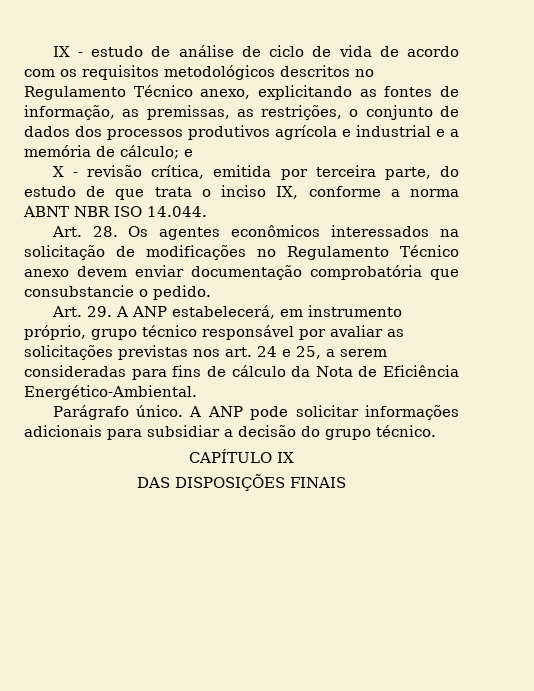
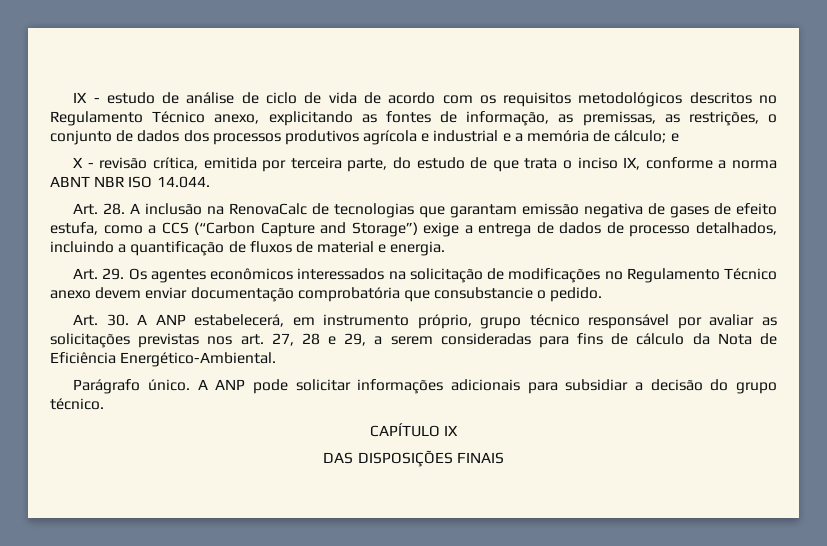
- Art. 28. Os agentes econômicos interessados na solicitação de modificações no Regulamento Técnico anexo devem enviar documentação comprobatória que consubstancie o pedido.
+ Art. 28. A inclusão na RenovaCalc de tecnologias que garantam emissão negativa de gases de efeito estufa, como a CCS (“Carbon Capture and Storage”) exige a entrega de dados de processo detalhados, incluindo a quantificação de fluxos de material e energia.
+ Art. 29. Os agentes econômicos interessados na solicitação de modificações no Regulamento Técnico anexo devem enviar documentação comprobatória que consubstancie o pedido.
- Art. 29. A ANP estabelecerá, em instrumento próprio, grupo técnico responsável por avaliar as solicitações previstas nos art. 24 e 25, a serem consideradas para fins de cálculo da Nota de Eficiência Energético-Ambiental.
+ Art. 30. A ANP estabelecerá, em instrumento próprio, grupo técnico responsável por avaliar as solicitações previstas nos art. 27, 28 e 29, a serem consideradas para fins de cálculo da Nota de Eficiência Energético-Ambiental.

